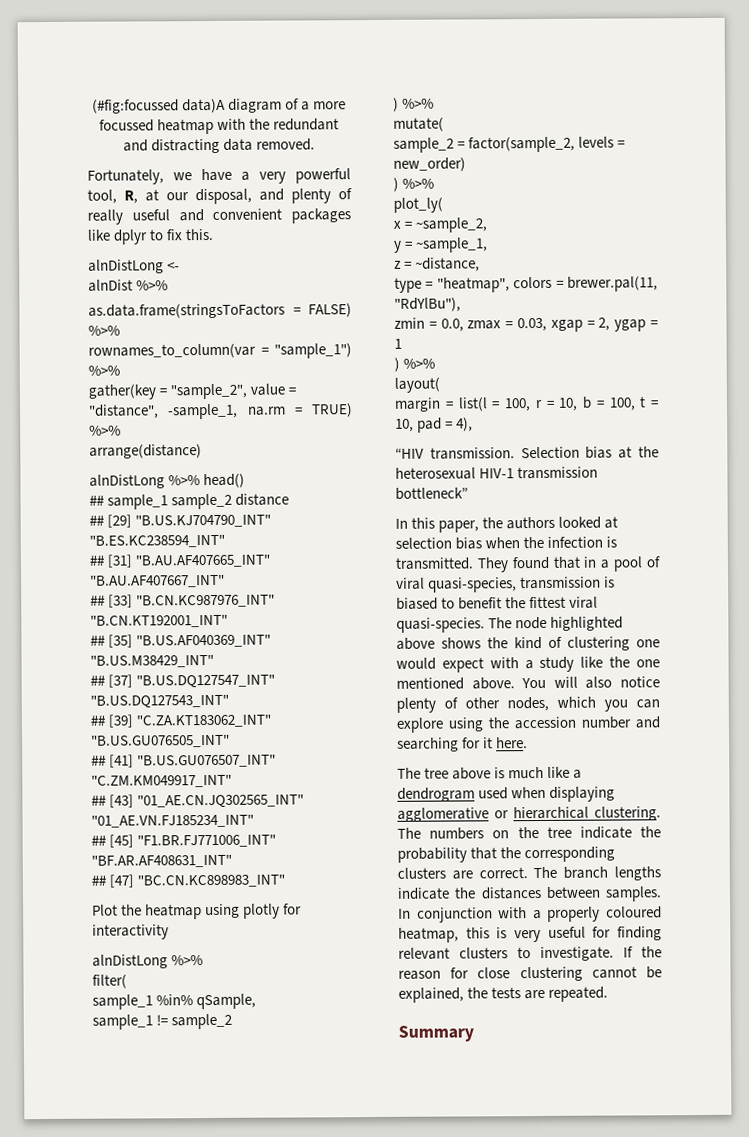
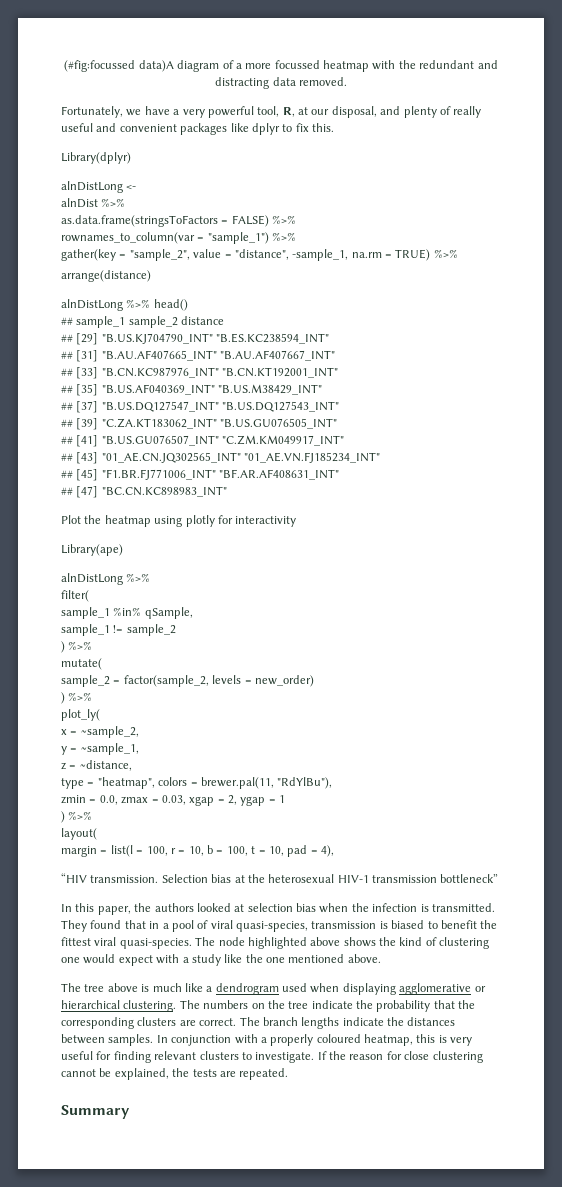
+ Library(dplyr)
+ Library(ape)
- You will also notice plenty of other nodes, which you can explore using the accession number and searching for it here.

